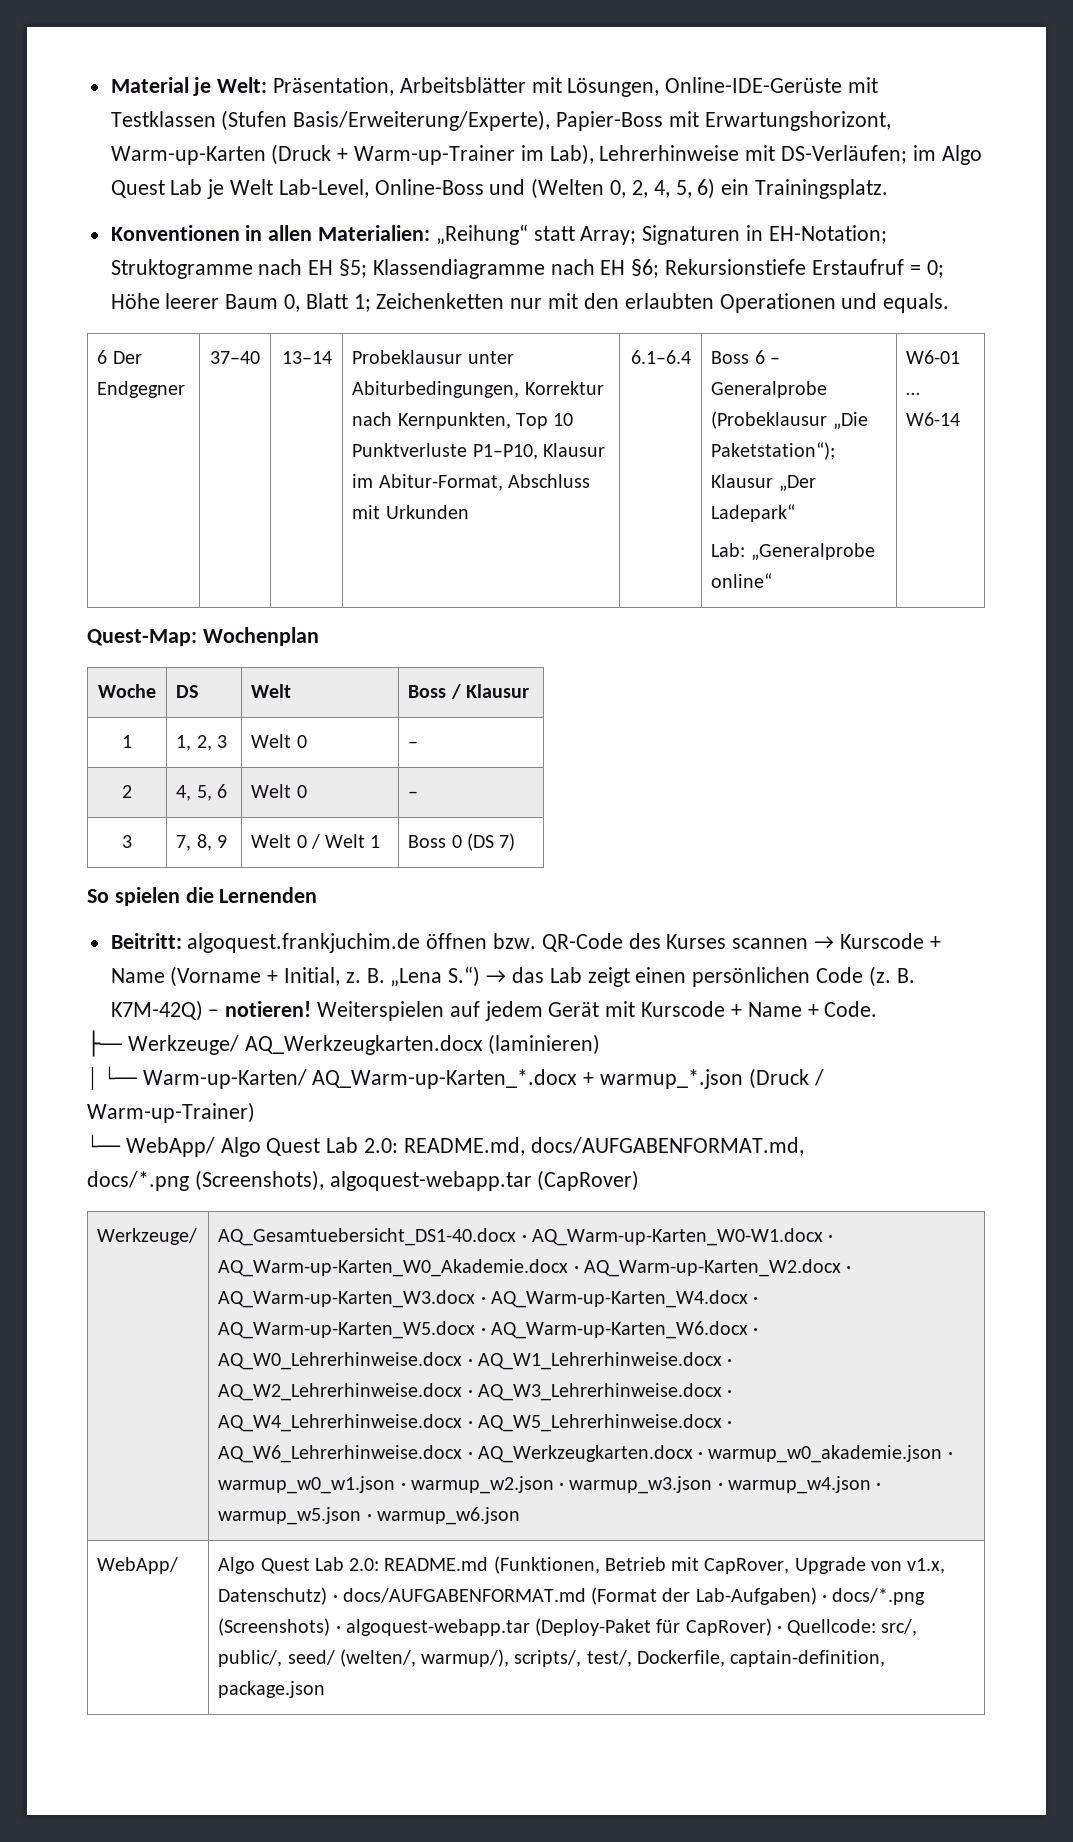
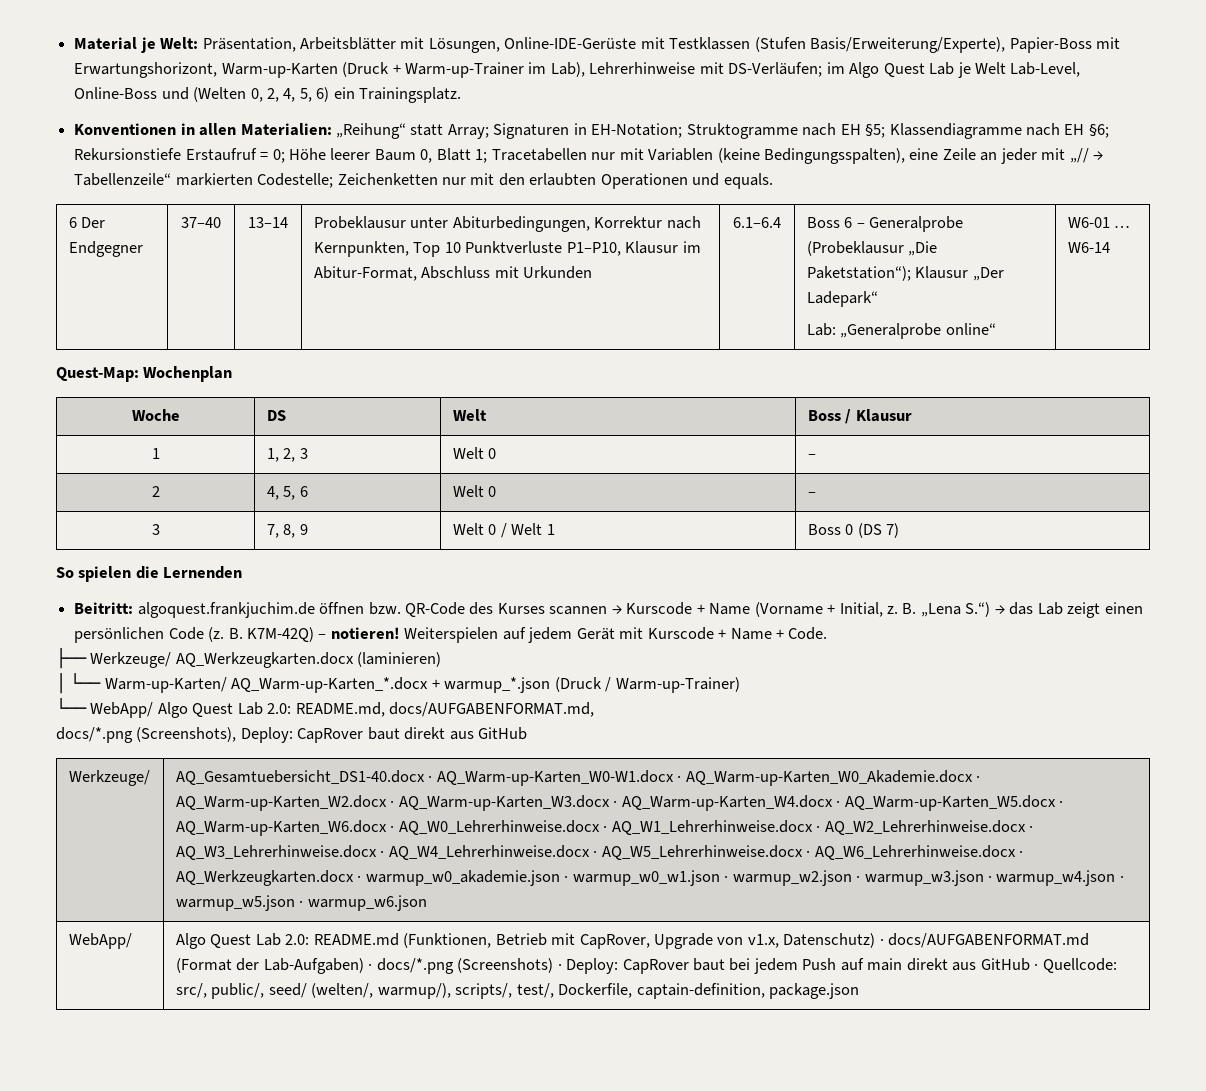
- Konventionen in allen Materialien: „Reihung“ statt Array; Signaturen in EH-Notation; Struktogramme nach EH §5; Klassendiagramme nach EH §6; Rekursionstiefe Erstaufruf = 0; Höhe leerer Baum 0, Blatt 1; Zeichenketten nur mit den erlaubten Operationen und equals.
+ Konventionen in allen Materialien: „Reihung“ statt Array; Signaturen in EH-Notation; Struktogramme nach EH §5; Klassendiagramme nach EH §6; Rekursionstiefe Erstaufruf = 0; Höhe leerer Baum 0, Blatt 1; Tracetabellen nur mit Variablen (keine Bedingungsspalten), eine Zeile an jeder mit „// → Tabellenzeile“ markierten Codestelle; Zeichenketten nur mit den erlaubten Operationen und equals.
- docs/*.png (Screenshots), algoquest-webapp.tar (CapRover)
+ docs/*.png (Screenshots), Deploy: CapRover baut direkt aus GitHub
- Algo Quest Lab 2.0: README.md (Funktionen, Betrieb mit CapRover, Upgrade von v1.x, Datenschutz) · docs/AUFGABENFORMAT.md (Format der Lab-Aufgaben) · docs/*.png (Screenshots) · algoquest-webapp.tar (Deploy-Paket für CapRover) · Quellcode: src/, public/, seed/ (welten/, warmup/), scripts/, test/, Dockerfile, captain-definition, package.json
+ Algo Quest Lab 2.0: README.md (Funktionen, Betrieb mit CapRover, Upgrade von v1.x, Datenschutz) · docs/AUFGABENFORMAT.md (Format der Lab-Aufgaben) · docs/*.png (Screenshots) · Deploy: CapRover baut bei jedem Push auf main direkt aus GitHub · Quellcode: src/, public/, seed/ (welten/, warmup/), scripts/, test/, Dockerfile, captain-definition, package.json

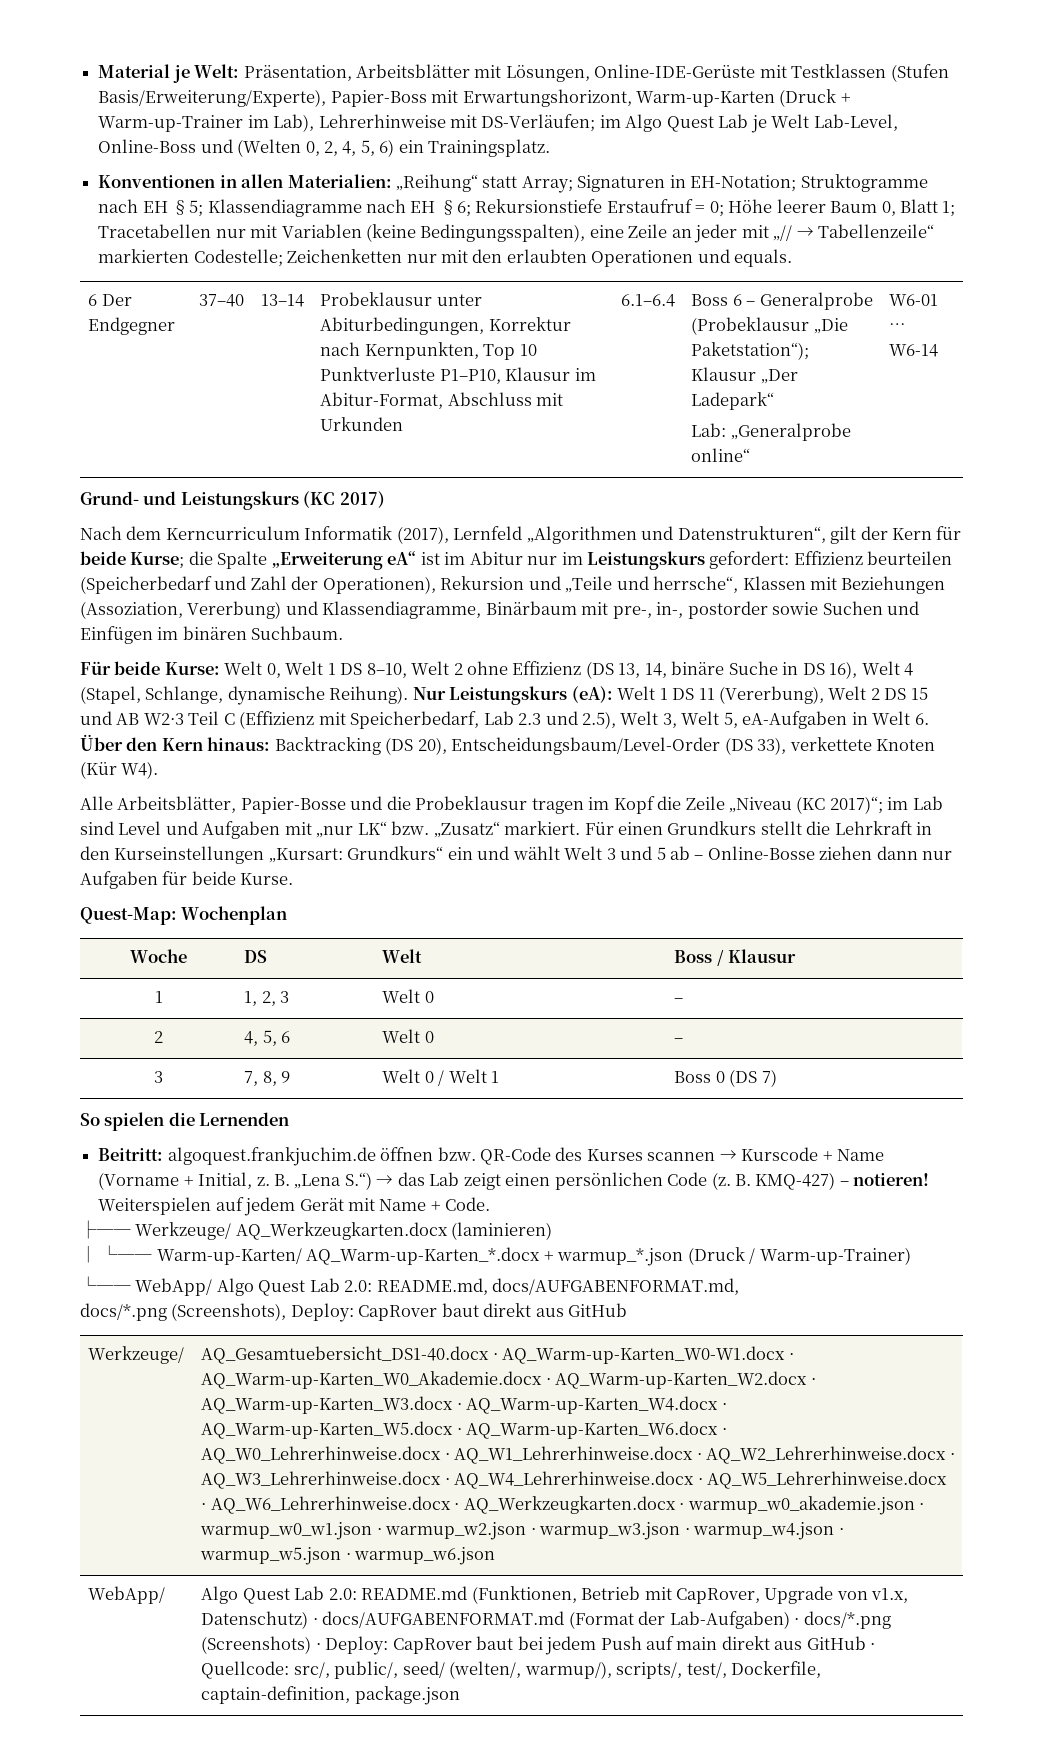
+ Grund- und Leistungskurs (KC 2017)
+ Nach dem Kerncurriculum Informatik (2017), Lernfeld „Algorithmen und Datenstrukturen“, gilt der Kern für beide Kurse; die Spalte „Erweiterung eA“ ist im Abitur nur im Leistungskurs gefordert: Effizienz beurteilen (Speicherbedarf und Zahl der Operationen), Rekursion und „Teile und herrsche“, Klassen mit Beziehungen (Assoziation, Vererbung) und Klassendiagramme, Binärbaum mit pre-, in-, postorder sowie Suchen und Einfügen im binären Suchbaum.
+ Für beide Kurse: Welt 0, Welt 1 DS 8–10, Welt 2 ohne Effizienz (DS 13, 14, binäre Suche in DS 16), Welt 4 (Stapel, Schlange, dynamische Reihung). Nur Leistungskurs (eA): Welt 1 DS 11 (Vererbung), Welt 2 DS 15 und AB W2·3 Teil C (Effizienz mit Speicherbedarf, Lab 2.3 und 2.5), Welt 3, Welt 5, eA-Aufgaben in Welt 6. Über den Kern hinaus: Backtracking (DS 20), Entscheidungsbaum/Level-Order (DS 33), verkettete Knoten (Kür W4).
+ Alle Arbeitsblätter, Papier-Bosse und die Probeklausur tragen im Kopf die Zeile „Niveau (KC 2017)“; im Lab sind Level und Aufgaben mit „nur LK“ bzw. „Zusatz“ markiert. Für einen Grundkurs stellt die Lehrkraft in den Kurseinstellungen „Kursart: Grundkurs“ ein und wählt Welt 3 und 5 ab – Online-Bosse ziehen dann nur Aufgaben für beide Kurse.
- B. K7M-42Q) – notieren!
+ B. KMQ-427) – notieren!
- Weiterspielen auf jedem Gerät mit Kurscode + Name + Code.
+ Weiterspielen auf jedem Gerät mit Name + Code.

